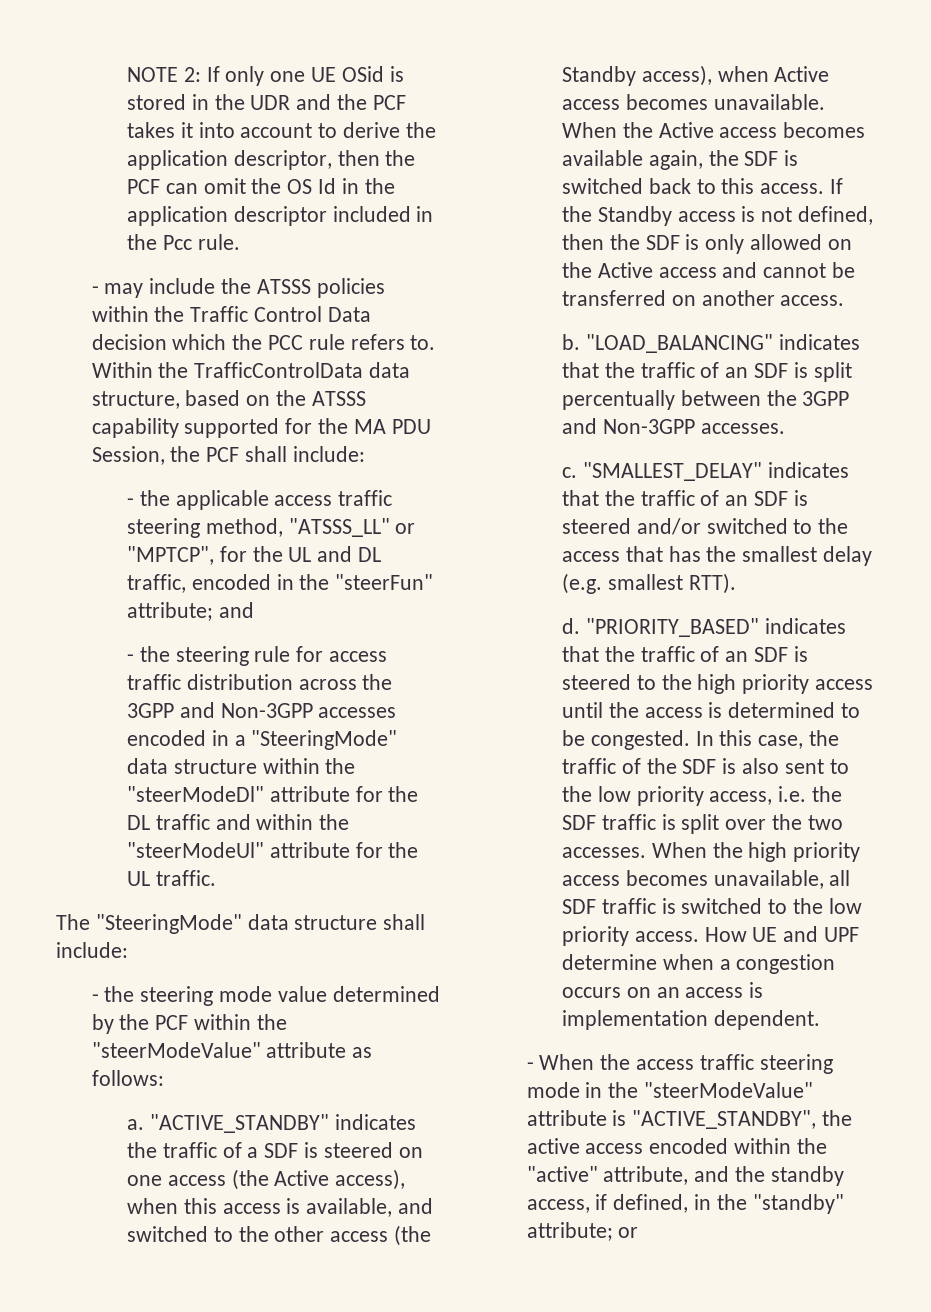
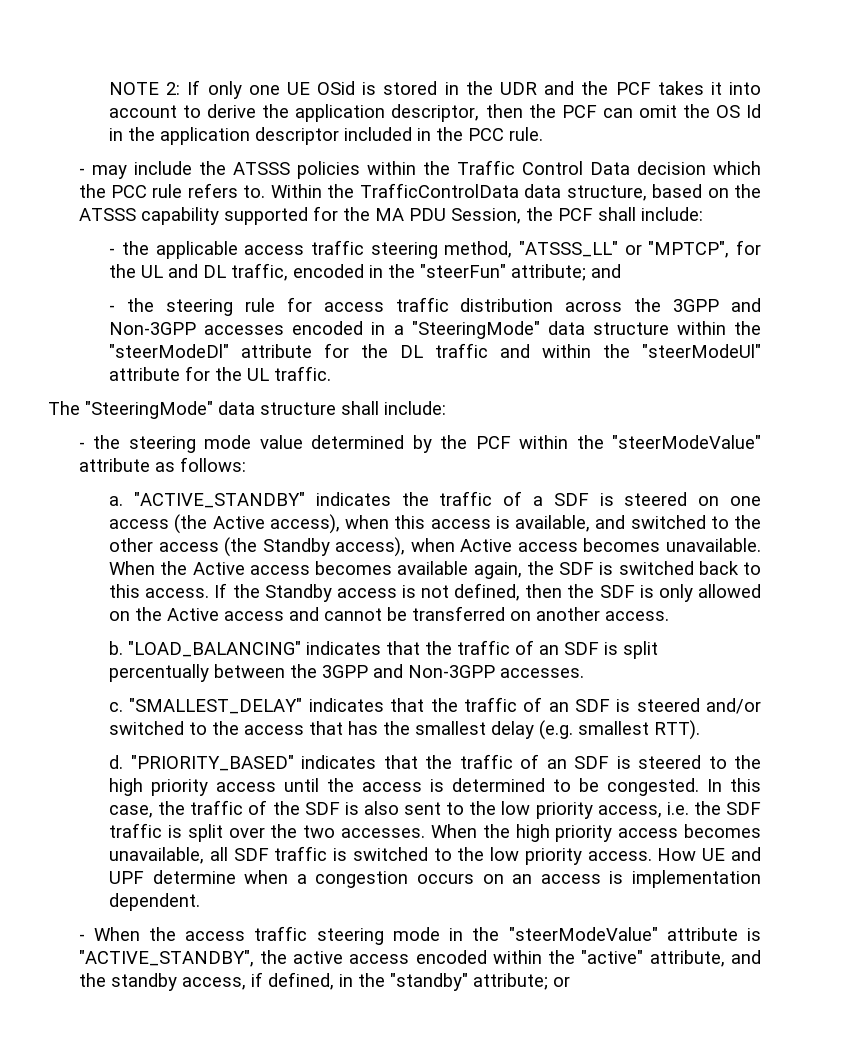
- NOTE 2: If only one UE OSid is stored in the UDR and the PCF takes it into account to derive the application descriptor, then the PCF can omit the OS Id in the application descriptor included in the Pcc rule.
+ NOTE 2: If only one UE OSid is stored in the UDR and the PCF takes it into account to derive the application descriptor, then the PCF can omit the OS Id in the application descriptor included in the PCC rule.

